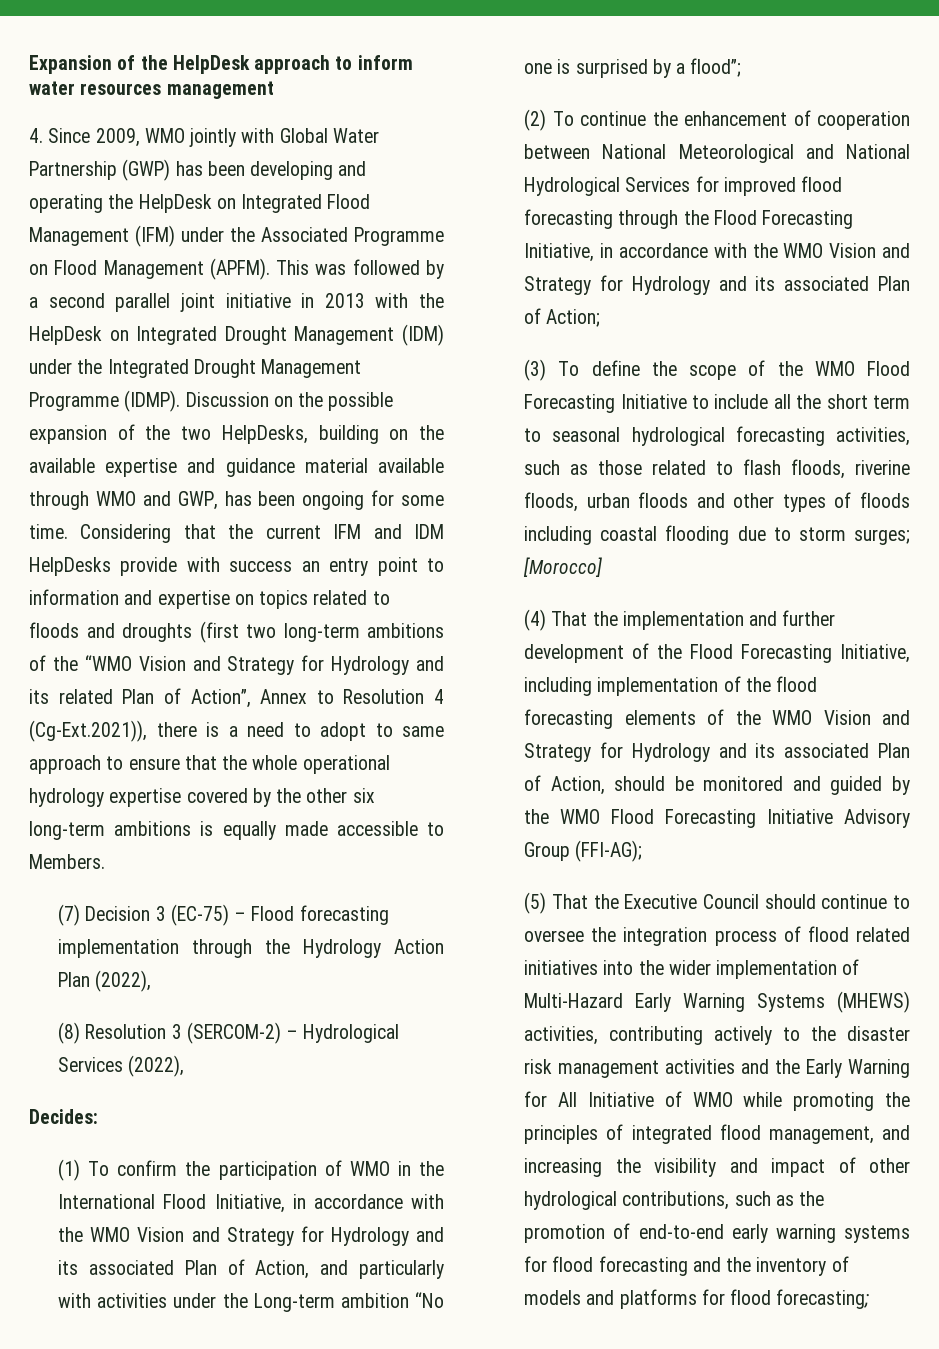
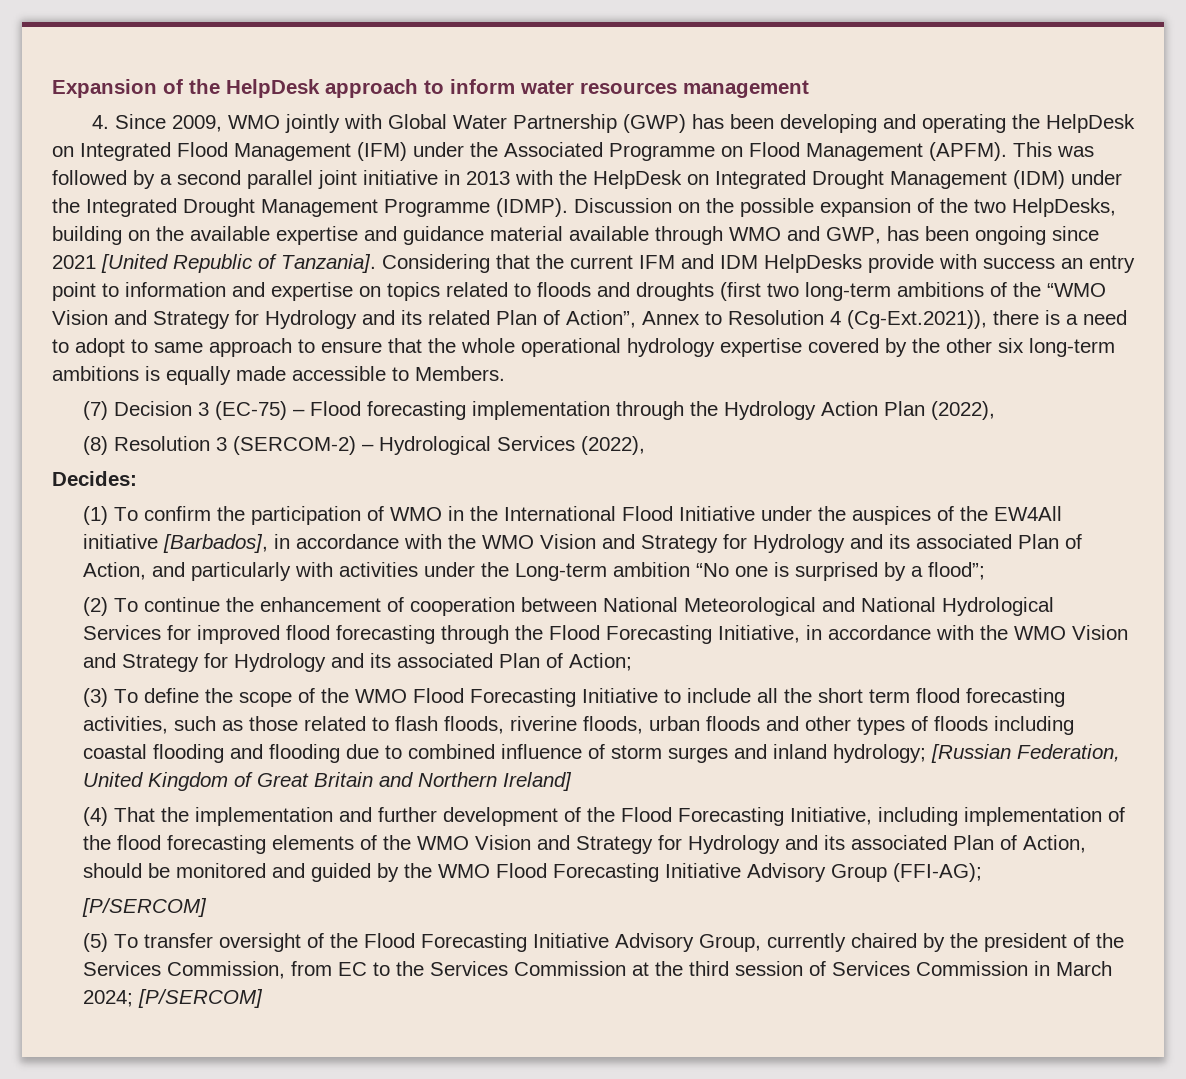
- Discussion on the possible expansion of the two HelpDesks, building on the available expertise and guidance material available through WMO and GWP, has been ongoing for some time.
+ Discussion on the possible expansion of the two HelpDesks, building on the available expertise and guidance material available through WMO and GWP, has been ongoing since 2021 [United Republic of Tanzania].
- (1) To confirm the participation of WMO in the International Flood Initiative, in accordance with the WMO Vision and Strategy for Hydrology and its associated Plan of Action, and particularly with activities under the Long-term ambition “No one is surprised by a flood”;
+ (1) To confirm the participation of WMO in the International Flood Initiative under the auspices of the EW4All initiative [Barbados], in accordance with the WMO Vision and Strategy for Hydrology and its associated Plan of Action, and particularly with activities under the Long-term ambition “No one is surprised by a flood”;
- (3) To define the scope of the WMO Flood Forecasting Initiative to include all the short term to seasonal hydrological forecasting activities, such as those related to flash floods, riverine floods, urban floods and other types of floods including coastal flooding due to storm surges; [Morocco]
+ (3) To define the scope of the WMO Flood Forecasting Initiative to include all the short term flood forecasting activities, such as those related to flash floods, riverine floods, urban floods and other types of floods including coastal flooding and flooding due to combined influence of storm surges and inland hydrology; [Russian Federation, United Kingdom of Great Britain and Northern Ireland]
  (4) That the implementation and further development of the Flood Forecasting Initiative, including implementation of the flood forecasting elements of the WMO Vision and Strategy for Hydrology and its associated Plan of Action, should be monitored and guided by the WMO Flood Forecasting Initiative Advisory Group (FFI-AG);
+ [P/SERCOM]
- (5) That the Executive Council should continue to oversee the integration process of flood related initiatives into the wider implementation of Multi-Hazard Early Warning Systems (MHEWS) activities, contributing actively to the disaster risk management activities and the Early Warning for All Initiative of WMO while promoting the principles of integrated flood management, and increasing the visibility and impact of other hydrological contributions, such as the promotion of end-to-end early warning systems for flood forecasting and the inventory of models and platforms for flood forecasting;
+ (5) To transfer oversight of the Flood Forecasting Initiative Advisory Group, currently chaired by the president of the Services Commission, from EC to the Services Commission at the third session of Services Commission in March 2024; [P/SERCOM]

